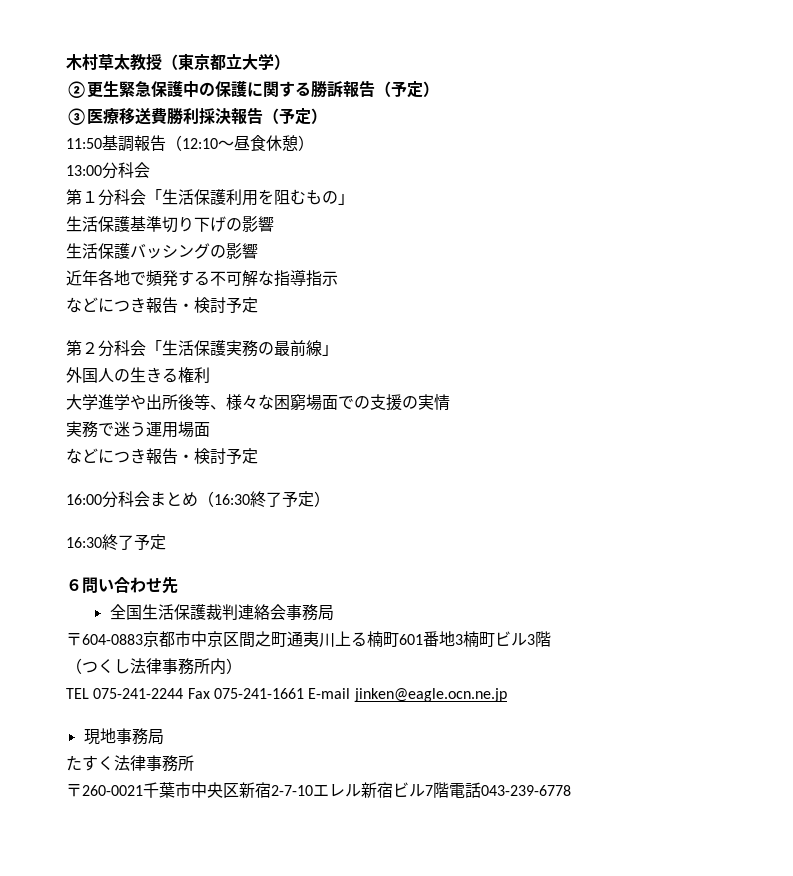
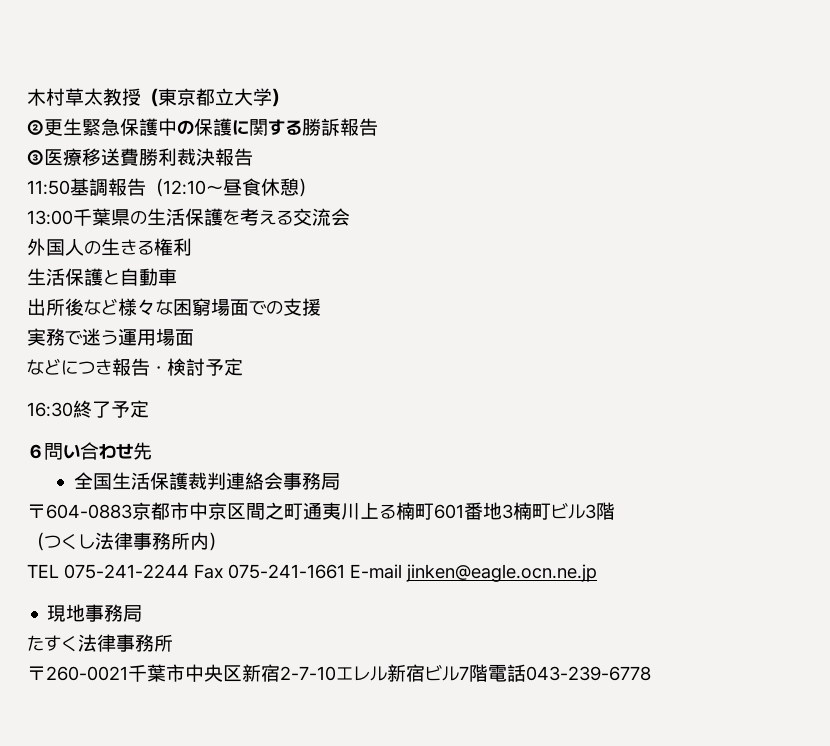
- ②更生緊急保護中の保護に関する勝訴報告（予定）
+ ②更生緊急保護中の保護に関する勝訴報告
- ③医療移送費勝利採決報告（予定）
+ ③医療移送費勝利裁決報告
- 13:00分科会
- 第１分科会「生活保護利用を阻むもの」
- 生活保護基準切り下げの影響
- 生活保護バッシングの影響
- 近年各地で頻発する不可解な指導指示
- などにつき報告・検討予定
- 第２分科会「生活保護実務の最前線」
+ 13:00千葉県の生活保護を考える交流会
- 大学進学や出所後等、様々な困窮場面での支援の実情
+ 生活保護と自動車
+ 出所後など様々な困窮場面での支援
- 16:00分科会まとめ（16:30終了予定）

